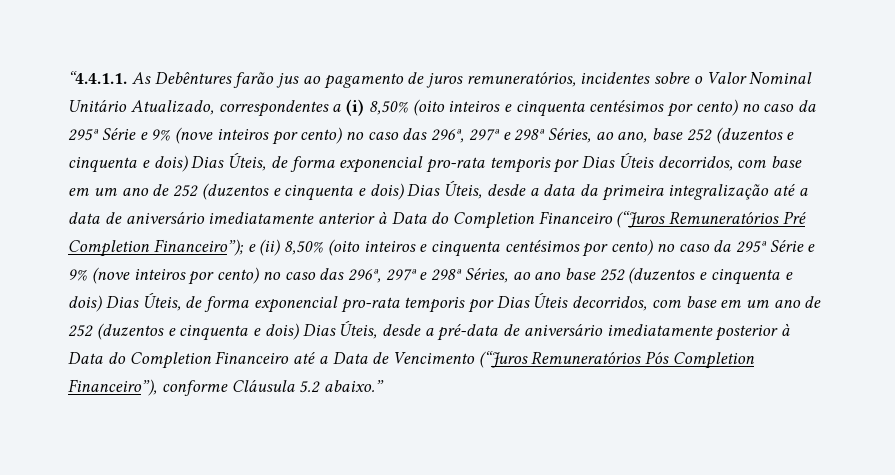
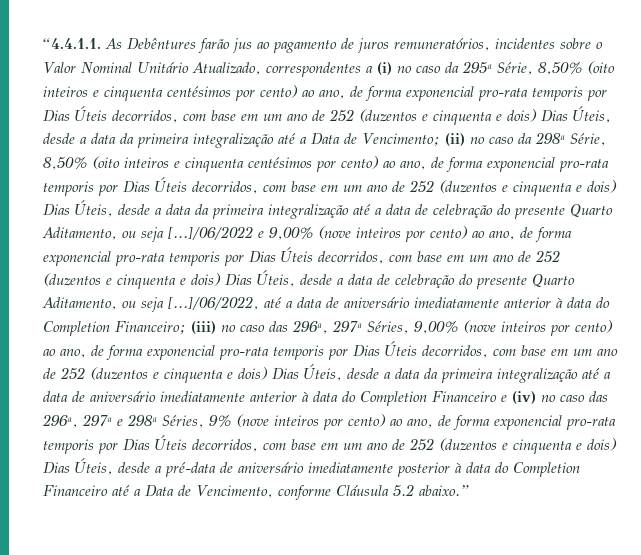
- “4.4.1.1. As Debêntures farão jus ao pagamento de juros remuneratórios, incidentes sobre o Valor Nominal Unitário Atualizado, correspondentes a (i) 8,50% (oito inteiros e cinquenta centésimos por cento) no caso da 295ª Série e 9% (nove inteiros por cento) no caso das 296ª, 297ª e 298ª Séries, ao ano, base 252 (duzentos e cinquenta e dois) Dias Úteis, de forma exponencial pro-rata temporis por Dias Úteis decorridos, com base em um ano de 252 (duzentos e cinquenta e dois) Dias Úteis, desde a data da primeira integralização até a data de aniversário imediatamente anterior à Data do Completion Financeiro (“Juros Remuneratórios Pré Completion Financeiro”); e (ii) 8,50% (oito inteiros e cinquenta centésimos por cento) no caso da 295ª Série e 9% (nove inteiros por cento) no caso das 296ª, 297ª e 298ª Séries, ao ano base 252 (duzentos e cinquenta e dois) Dias Úteis, de forma exponencial pro-rata temporis por Dias Úteis decorridos, com base em um ano de 252 (duzentos e cinquenta e dois) Dias Úteis, desde a pré-data de aniversário imediatamente posterior à Data do Completion Financeiro até a Data de Vencimento (“Juros Remuneratórios Pós Completion Financeiro”), conforme Cláusula 5.2 abaixo.”
+ “4.4.1.1. As Debêntures farão jus ao pagamento de juros remuneratórios, incidentes sobre o Valor Nominal Unitário Atualizado, correspondentes a (i) no caso da 295ª Série, 8,50% (oito inteiros e cinquenta centésimos por cento) ao ano, de forma exponencial pro-rata temporis por Dias Úteis decorridos, com base em um ano de 252 (duzentos e cinquenta e dois) Dias Úteis, desde a data da primeira integralização até a Data de Vencimento; (ii) no caso da 298ª Série, 8,50% (oito inteiros e cinquenta centésimos por cento) ao ano, de forma exponencial pro-rata temporis por Dias Úteis decorridos, com base em um ano de 252 (duzentos e cinquenta e dois) Dias Úteis, desde a data da primeira integralização até a data de celebração do presente Quarto Aditamento, ou seja [...]/06/2022 e 9,00% (nove inteiros por cento) ao ano, de forma exponencial pro-rata temporis por Dias Úteis decorridos, com base em um ano de 252 (duzentos e cinquenta e dois) Dias Úteis, desde a data de celebração do presente Quarto Aditamento, ou seja [...]/06/2022, até a data de aniversário imediatamente anterior à data do Completion Financeiro; (iii) no caso das 296ª, 297ª Séries, 9,00% (nove inteiros por cento) ao ano, de forma exponencial pro-rata temporis por Dias Úteis decorridos, com base em um ano de 252 (duzentos e cinquenta e dois) Dias Úteis, desde a data da primeira integralização até a data de aniversário imediatamente anterior à data do Completion Financeiro e (iv) no caso das 296ª, 297ª e 298ª Séries, 9% (nove inteiros por cento) ao ano, de forma exponencial pro-rata temporis por Dias Úteis decorridos, com base em um ano de 252 (duzentos e cinquenta e dois) Dias Úteis, desde a pré-data de aniversário imediatamente posterior à data do Completion Financeiro até a Data de Vencimento, conforme Cláusula 5.2 abaixo.”

